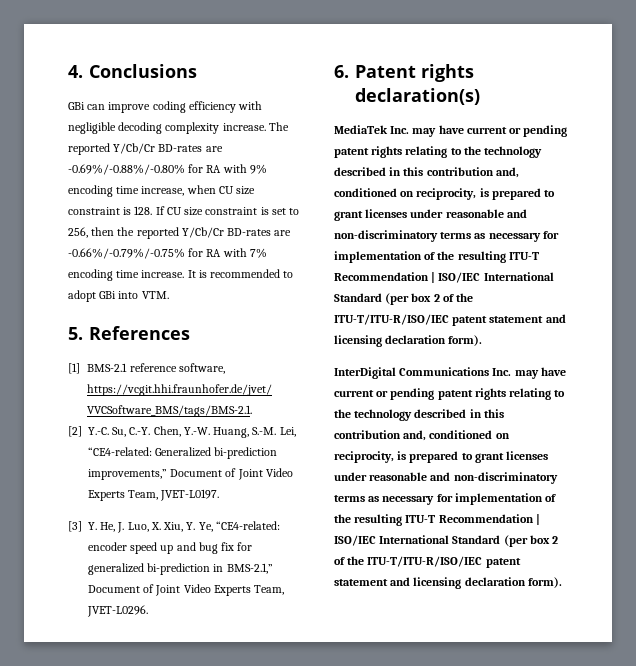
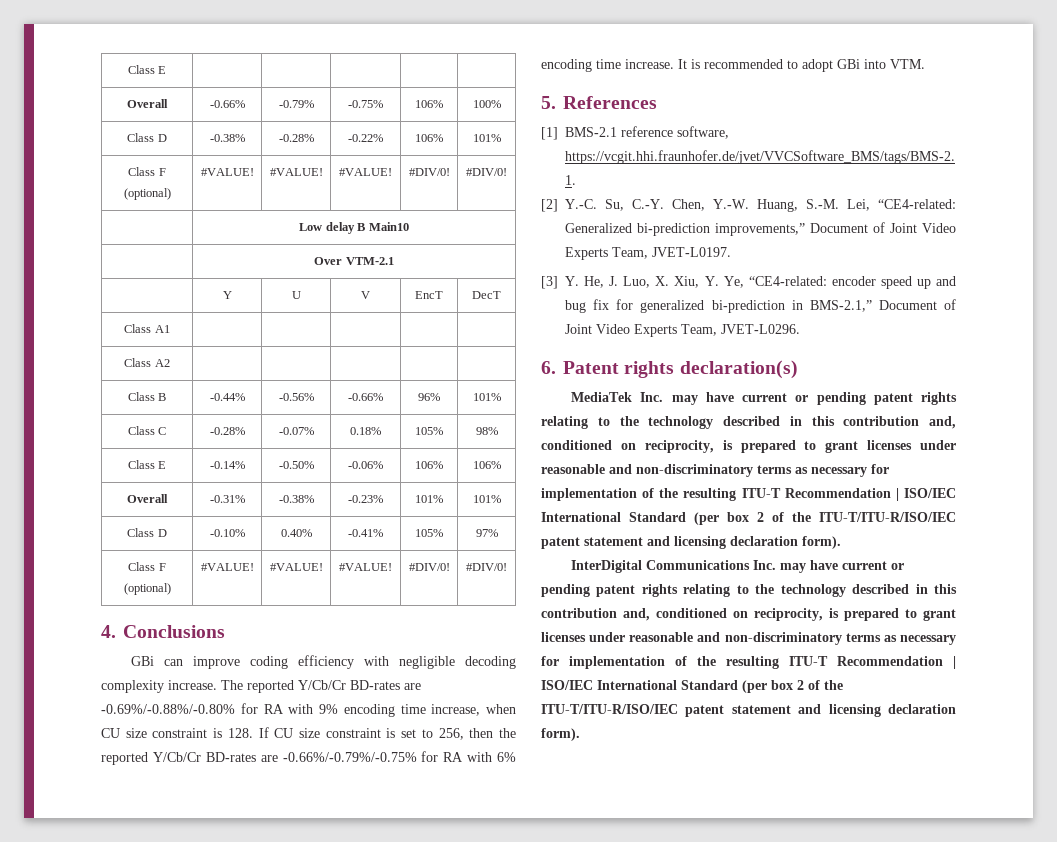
+ Class E | | | | |
+ Overall | -0.66% | -0.79% | -0.75% | 106% | 100%
+ Class D | -0.38% | -0.28% | -0.22% | 106% | 101%
+ Class F (optional) | #VALUE! | #VALUE! | #VALUE! | #DIV/0! | #DIV/0!
+ | Low delay B Main10
+ | Over VTM-2.1
+ | Y | U | V | EncT | DecT
+ Class A1 | | | | |
+ Class A2 | | | | |
+ Class B | -0.44% | -0.56% | -0.66% | 96% | 101%
+ Class C | -0.28% | -0.07% | 0.18% | 105% | 98%
+ Class E | -0.14% | -0.50% | -0.06% | 106% | 106%
+ Overall | -0.31% | -0.38% | -0.23% | 101% | 101%
+ Class D | -0.10% | 0.40% | -0.41% | 105% | 97%
+ Class F (optional) | #VALUE! | #VALUE! | #VALUE! | #DIV/0! | #DIV/0!
- The reported Y/Cb/Cr BD-rates are -0.69%/-0.88%/-0.80% for RA with 9% encoding time increase, when CU size constraint is 128. If CU size constraint is set to 256, then the reported Y/Cb/Cr BD-rates are -0.66%/-0.79%/-0.75% for RA with 7% encoding time increase.
+ The reported Y/Cb/Cr BD-rates are -0.69%/-0.88%/-0.80% for RA with 9% encoding time increase, when CU size constraint is 128. If CU size constraint is set to 256, then the reported Y/Cb/Cr BD-rates are -0.66%/-0.79%/-0.75% for RA with 6% encoding time increase.

